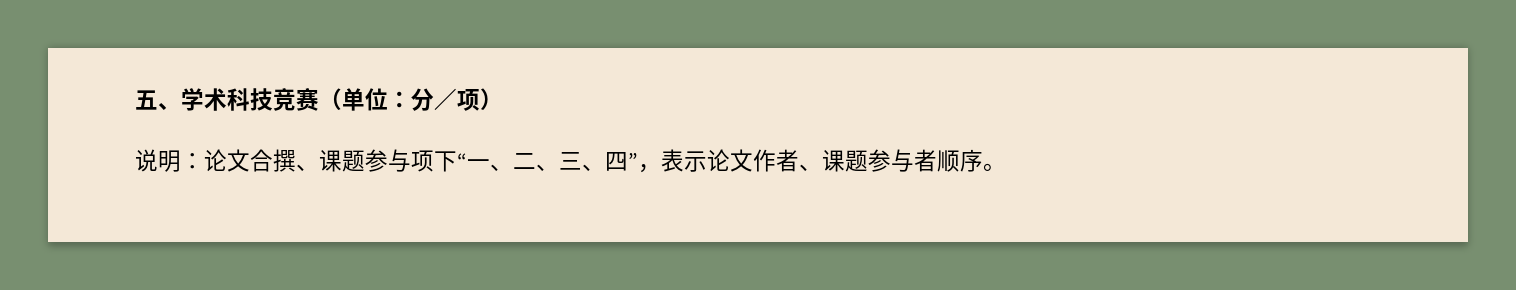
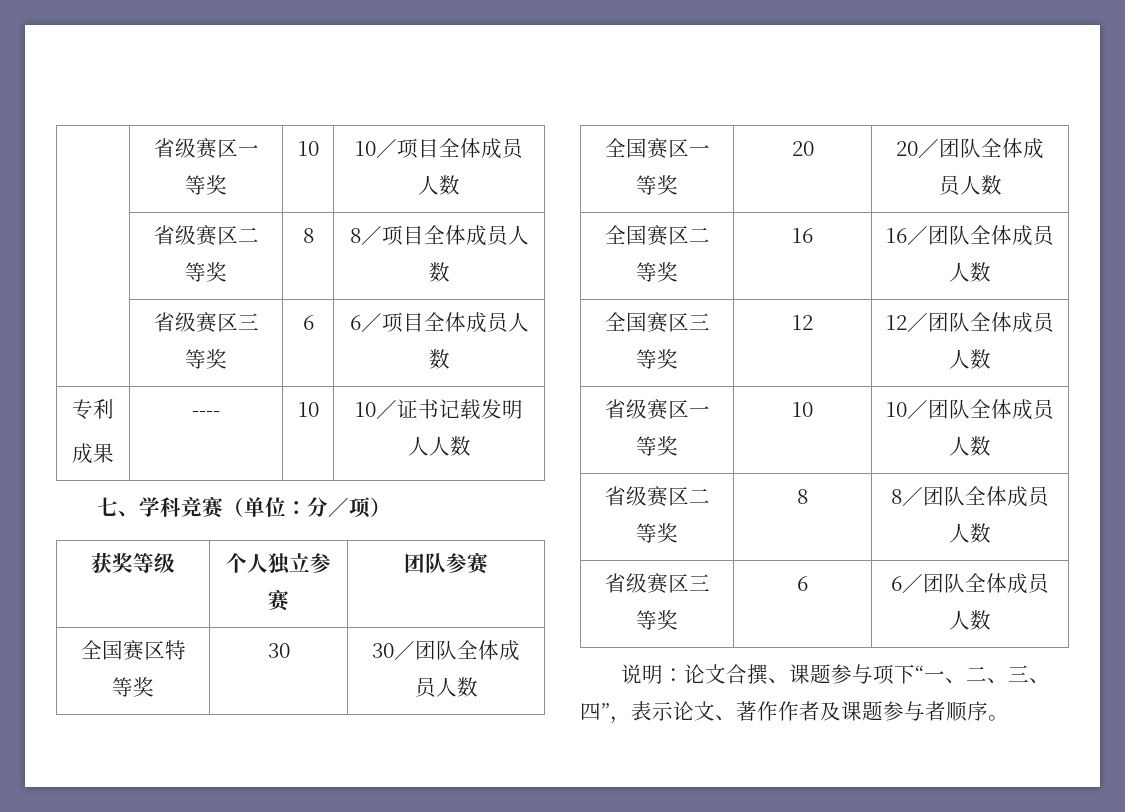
- 五、学术科技竞赛（单位：分／项）
+ | 省级赛区一等奖 | 10 | 10／项目全体成员人数
+ | 省级赛区二等奖 | 8 | 8／项目全体成员人数
+ | 省级赛区三等奖 | 6 | 6／项目全体成员人数
+ 专利
+ 成果 | ---- | 10 | 10／证书记载发明人人数
+ 七、学科竞赛（单位：分／项）
+ 获奖等级 | 个人独立参赛 | 团队参赛
+ 全国赛区特等奖 | 30 | 30／团队全体成员人数
+ 全国赛区一等奖 | 20 | 20／团队全体成员人数
+ 全国赛区二等奖 | 16 | 16／团队全体成员人数
+ 全国赛区三等奖 | 12 | 12／团队全体成员人数
+ 省级赛区一等奖 | 10 | 10／团队全体成员人数
+ 省级赛区二等奖 | 8 | 8／团队全体成员人数
+ 省级赛区三等奖 | 6 | 6／团队全体成员人数
- 说明：论文合撰、课题参与项下“一、二、三、四”，表示论文作者、课题参与者顺序。
+ 说明：论文合撰、课题参与项下“一、二、三、四”，表示论文、著作作者及课题参与者顺序。

